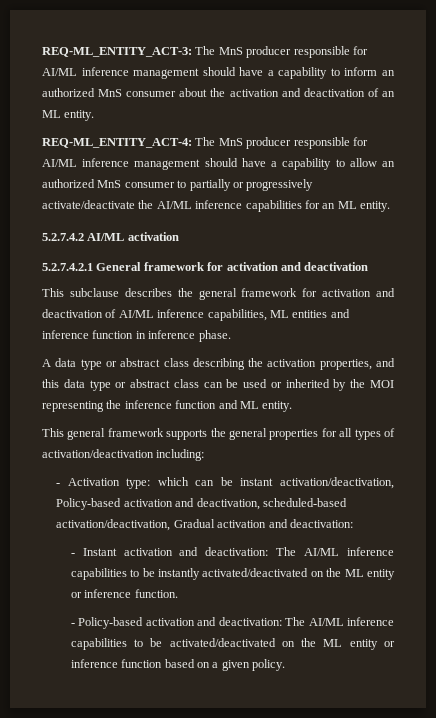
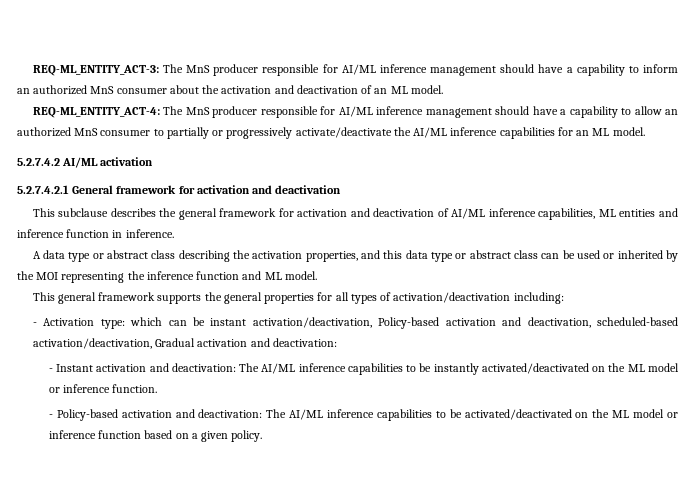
- REQ-ML_ENTITY_ACT-3: The MnS producer responsible for AI/ML inference management should have a capability to inform an authorized MnS consumer about the activation and deactivation of an ML entity.
+ REQ-ML_ENTITY_ACT-3: The MnS producer responsible for AI/ML inference management should have a capability to inform an authorized MnS consumer about the activation and deactivation of an ML model.
- REQ-ML_ENTITY_ACT-4: The MnS producer responsible for AI/ML inference management should have a capability to allow an authorized MnS consumer to partially or progressively activate/deactivate the AI/ML inference capabilities for an ML entity.
+ REQ-ML_ENTITY_ACT-4: The MnS producer responsible for AI/ML inference management should have a capability to allow an authorized MnS consumer to partially or progressively activate/deactivate the AI/ML inference capabilities for an ML model.
- This subclause describes the general framework for activation and deactivation of AI/ML inference capabilities, ML entities and inference function in inference phase.
+ This subclause describes the general framework for activation and deactivation of AI/ML inference capabilities, ML entities and inference function in inference.
- A data type or abstract class describing the activation properties, and this data type or abstract class can be used or inherited by the MOI representing the inference function and ML entity.
+ A data type or abstract class describing the activation properties, and this data type or abstract class can be used or inherited by the MOI representing the inference function and ML model.
- - Instant activation and deactivation: The AI/ML inference capabilities to be instantly activated/deactivated on the ML entity or inference function.
+ - Instant activation and deactivation: The AI/ML inference capabilities to be instantly activated/deactivated on the ML model or inference function.
- - Policy-based activation and deactivation: The AI/ML inference capabilities to be activated/deactivated on the ML entity or inference function based on a given policy.
+ - Policy-based activation and deactivation: The AI/ML inference capabilities to be activated/deactivated on the ML model or inference function based on a given policy.

